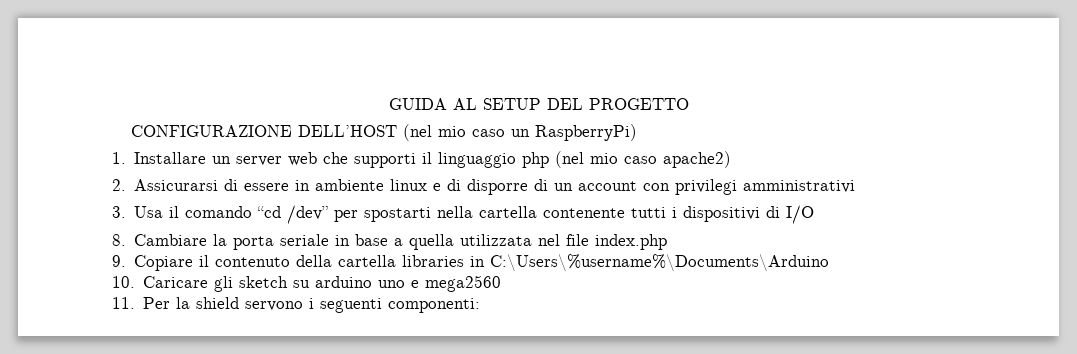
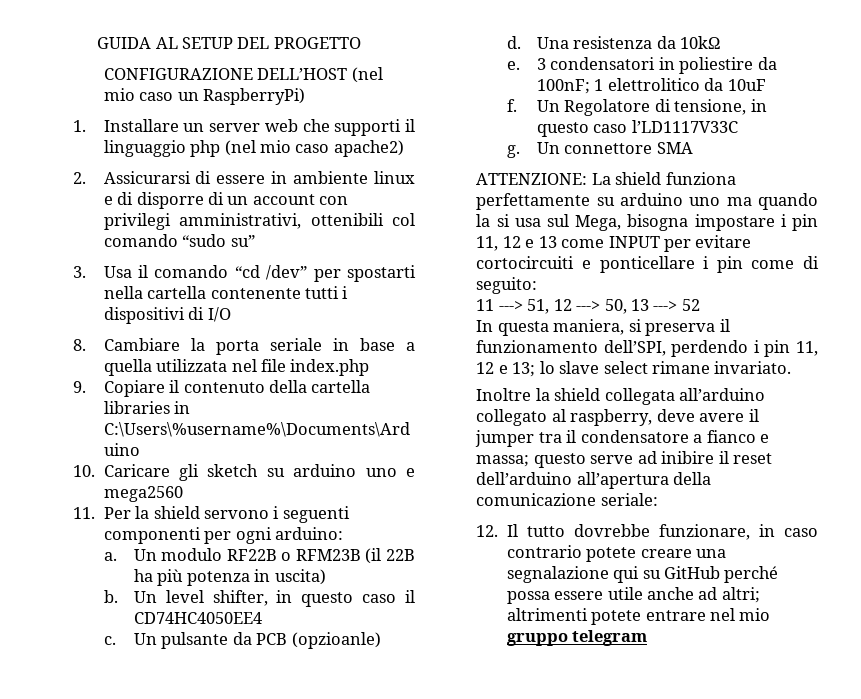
- 2. Assicurarsi di essere in ambiente linux e di disporre di un account con privilegi amministrativi
+ 2. Assicurarsi di essere in ambiente linux e di disporre di un account con privilegi amministrativi, ottenibili col comando “sudo su”
- 11. Per la shield servono i seguenti componenti:
+ 11. Per la shield servono i seguenti componenti per ogni arduino:
+ a. Un modulo RF22B o RFM23B (il 22B ha più potenza in uscita)
+ b. Un level shifter, in questo caso il CD74HC4050EE4
+ c. Un pulsante da PCB (opzioanle)
+ d. Una resistenza da 10kΩ
+ e. 3 condensatori in poliestire da 100nF; 1 elettrolitico da 10uF
+ f. Un Regolatore di tensione, in questo caso l’LD1117V33C
+ g. Un connettore SMA
+ ATTENZIONE: La shield funziona perfettamente su arduino uno ma quando la si usa sul Mega, bisogna impostare i pin 11, 12 e 13 come INPUT per evitare cortocircuiti e ponticellare i pin come di seguito:
+ 11 ---> 51, 12 ---> 50, 13 ---> 52
+ In questa maniera, si preserva il funzionamento dell’SPI, perdendo i pin 11, 12 e 13; lo slave select rimane invariato.
+ Inoltre la shield collegata all’arduino collegato al raspberry, deve avere il jumper tra il condensatore a fianco e massa; questo serve ad inibire il reset dell’arduino all’apertura della comunicazione seriale:
+ 12. Il tutto dovrebbe funzionare, in caso contrario potete creare una segnalazione qui su GitHub perché possa essere utile anche ad altri; altrimenti potete entrare nel mio gruppo telegram

